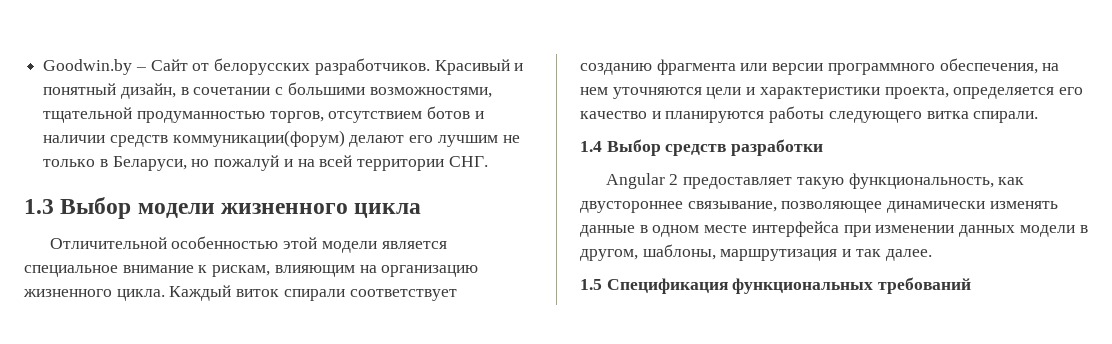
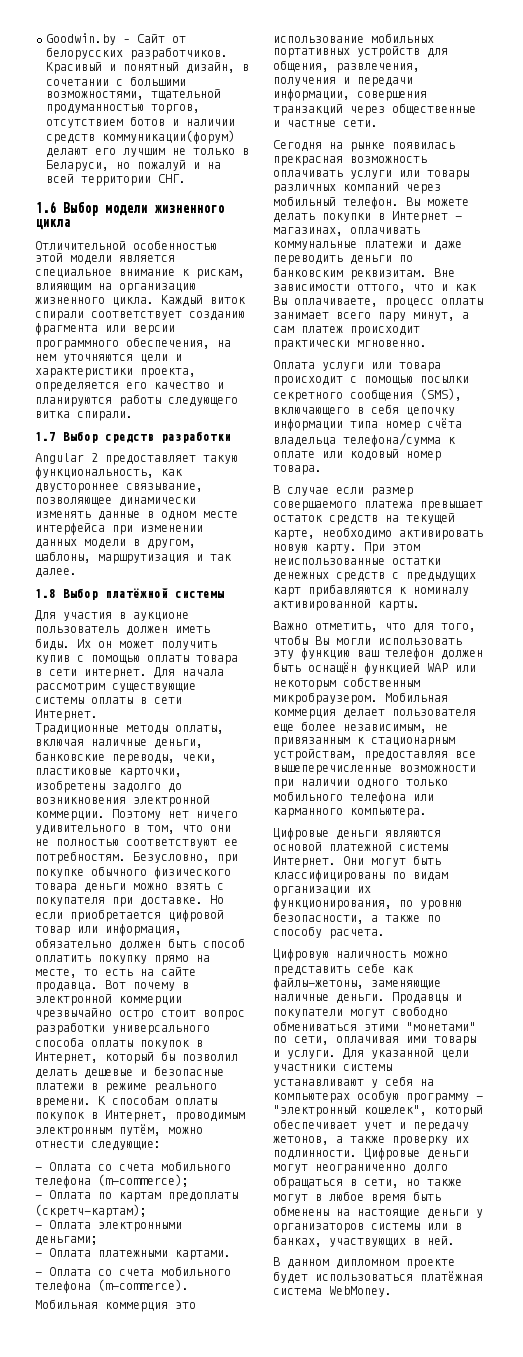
- 1.3 Выбор модели жизненного цикла
+ 1.6 Выбор модели жизненного цикла
- 1.4 Выбор средств разработки
+ 1.7 Выбор средств разработки
- 1.5 Спецификация функциональных требований
+ 1.8 Выбор платёжной системы
+ Для участия в аукционе пользователь должен иметь биды. Их он может получить купив с помощью оплаты товара в сети интернет. Для начала рассмотрим существующие системы оплаты в сети Интернет.
+ Традиционные методы оплаты, включая наличные деньги, банковские переводы, чеки, пластиковые карточки, изобретены задолго до возникновения электронной коммерции. Поэтому нет ничего удивительного в том, что они не полностью соответствуют ее потребностям. Безусловно, при покупке обычного физического товара деньги можно взять с покупателя при доставке. Но если приобретается цифровой товар или информация, обязательно должен быть способ оплатить покупку прямо на месте, то есть на сайте продавца. Вот почему в электронной коммерции чрезвычайно остро стоит вопрос разработки универсального способа оплаты покупок в Интернет, который бы позволил делать дешевые и безопасные платежи в режиме реального времени. К способам оплаты покупок в Интернет, проводимым электронным путём, можно отнести следующие:
+ - Оплата со счета мобильного телефона (m-commerce);
+ - Оплата по картам предоплаты (скретч-картам);
+ - Оплата электронными деньгами;
+ - Оплата платежными картами.
+ - Оплата со счета мобильного телефона (m-commerce).
+ Мобильная коммерция это использование мобильных портативных устройств для общения, развлечения, получения и передачи информации, совершения транзакций через общественные и частные сети.
+ Сегодня на рынке появилась прекрасная возможность оплачивать услуги или товары различных компаний через мобильный телефон. Вы можете делать покупки в Интернет - магазинах, оплачивать коммунальные платежи и даже переводить деньги по банковским реквизитам. Вне зависимости оттого, что и как Вы оплачиваете, процесс оплаты занимает всего пару минут, а сам платеж происходит практически мгновенно.
+ Оплата услуги или товара происходит с помощью посылки секретного сообщения (SMS), включающего в себя цепочку информации типа номер счёта владельца телефона/сумма к оплате или кодовый номер товара.
+ В случае если размер совершаемого платежа превышает остаток средств на текущей карте, необходимо активировать новую карту. При этом неиспользованные остатки денежных средств с предыдущих карт прибавляются к номиналу активированной карты.
+ Важно отметить, что для того, чтобы Вы могли использовать эту функцию ваш телефон должен быть оснащён функцией WAP или некоторым собственным микробраузером. Мобильная коммерция делает пользователя еще более независимым, не привязанным к стационарным устройствам, предоставляя все вышеперечисленные возможности при наличии одного только мобильного телефона или карманного компьютера.
+ Цифровые деньги являются основой платежной системы Интернет. Они могут быть классифицированы по видам организации их функционирования, по уровню безопасности, а также по способу расчета.
+ Цифровую наличность можно представить себе как файлы-жетоны, заменяющие наличные деньги. Продавцы и покупатели могут свободно обмениваться этими "монетами" по сети, оплачивая ими товары и услуги. Для указанной цели участники системы устанавливают у себя на компьютерах особую программу - "электронный кошелек", который обеспечивает учет и передачу жетонов, а также проверку их подлинности. Цифровые деньги могут неограниченно долго обращаться в сети, но также могут в любое время быть обменены на настоящие деньги у организаторов системы или в банках, участвующих в ней.
+ В данном дипломном проекте будет использоваться платёжная система WebMoney.

